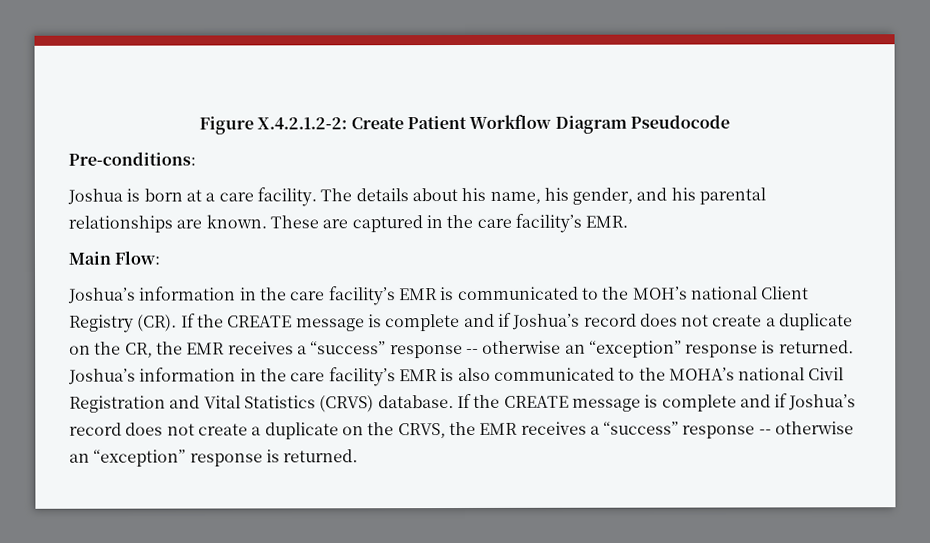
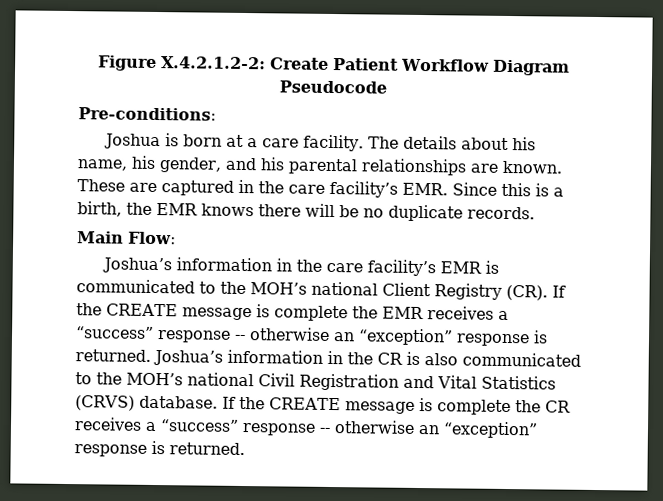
- These are captured in the care facility’s EMR.
+ These are captured in the care facility’s EMR. Since this is a birth, the EMR knows there will be no duplicate records.
- Joshua’s information in the care facility’s EMR is communicated to the MOH’s national Client Registry (CR). If the CREATE message is complete and if Joshua’s record does not create a duplicate on the CR, the EMR receives a “success” response -- otherwise an “exception” response is returned.
+ Joshua’s information in the care facility’s EMR is communicated to the MOH’s national Client Registry (CR). If the CREATE message is complete the EMR receives a “success” response -- otherwise an “exception” response is returned.
- Joshua’s information in the care facility’s EMR is also communicated to the MOHA’s national Civil Registration and Vital Statistics (CRVS) database.
+ Joshua’s information in the CR is also communicated to the MOH’s national Civil Registration and Vital Statistics (CRVS) database.
- If the CREATE message is complete and if Joshua’s record does not create a duplicate on the CRVS, the EMR receives a “success” response -- otherwise an “exception” response is returned.
+ If the CREATE message is complete the CR receives a “success” response -- otherwise an “exception” response is returned.

